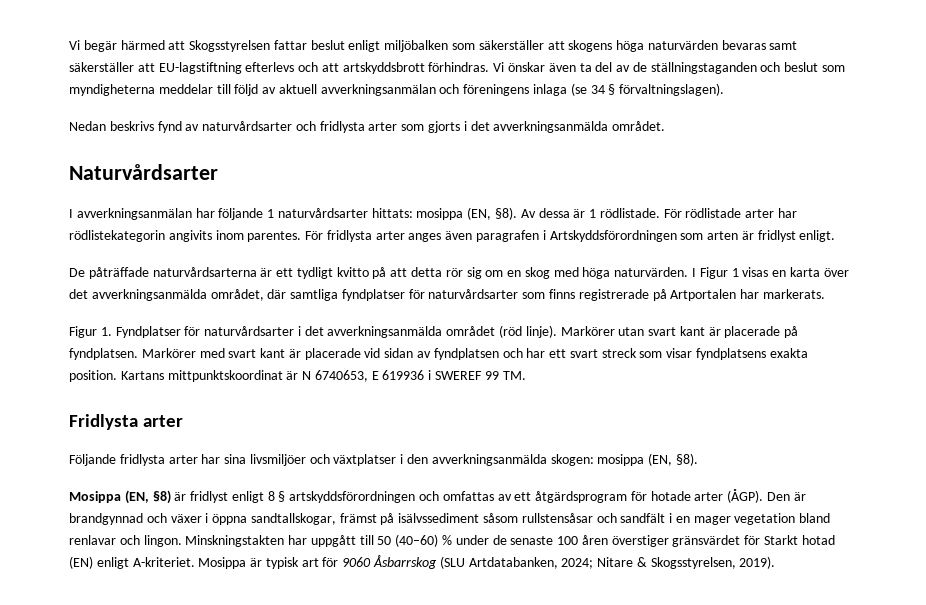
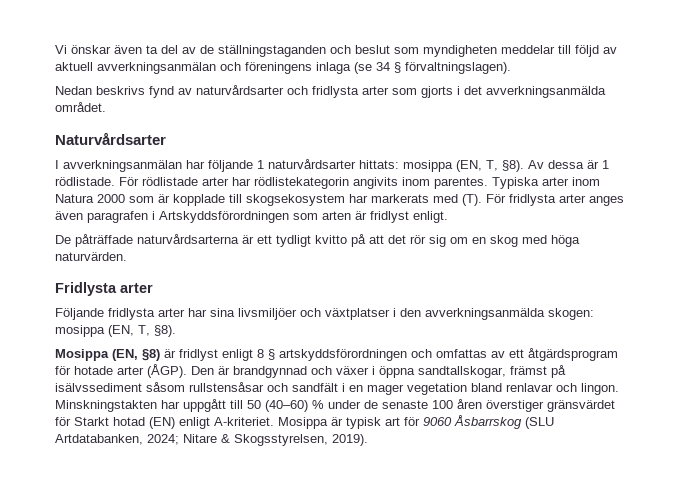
- Vi begär härmed att Skogsstyrelsen fattar beslut enligt miljöbalken som säkerställer att skogens höga naturvärden bevaras samt säkerställer att EU-lagstiftning efterlevs och att artskyddsbrott förhindras. Vi önskar även ta del av de ställningstaganden och beslut som myndigheterna meddelar till följd av aktuell avverkningsanmälan och föreningens inlaga (se 34 § förvaltningslagen).
+ Vi önskar även ta del av de ställningstaganden och beslut som myndigheten meddelar till följd av aktuell avverkningsanmälan och föreningens inlaga (se 34 § förvaltningslagen).
- I avverkningsanmälan har följande 1 naturvårdsarter hittats: mosippa (EN, §8).
+ I avverkningsanmälan har följande 1 naturvårdsarter hittats: mosippa (EN, T, §8).
- För fridlysta arter anges även paragrafen i Artskyddsförordningen som arten är fridlyst enligt.
+ Typiska arter inom Natura 2000 som är kopplade till skogsekosystem har markerats med (T). För fridlysta arter anges även paragrafen i Artskyddsförordningen som arten är fridlyst enligt.
- De påträffade naturvårdsarterna är ett tydligt kvitto på att detta rör sig om en skog med höga naturvärden. I Figur 1 visas en karta över det avverkningsanmälda området, där samtliga fyndplatser för naturvårdsarter som finns registrerade på Artportalen har markerats.
- Figur 1. Fyndplatser för naturvårdsarter i det avverkningsanmälda området (röd linje). Markörer utan svart kant är placerade på fyndplatsen. Markörer med svart kant är placerade vid sidan av fyndplatsen och har ett svart streck som visar fyndplatsens exakta position. Kartans mittpunktskoordinat är N 6740653, E 619936 i SWEREF 99 TM.
+ De påträffade naturvårdsarterna är ett tydligt kvitto på att det rör sig om en skog med höga naturvärden.
- Följande fridlysta arter har sina livsmiljöer och växtplatser i den avverkningsanmälda skogen: mosippa (EN, §8).
+ Följande fridlysta arter har sina livsmiljöer och växtplatser i den avverkningsanmälda skogen: mosippa (EN, T, §8).

